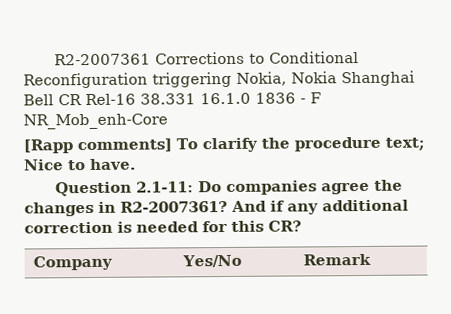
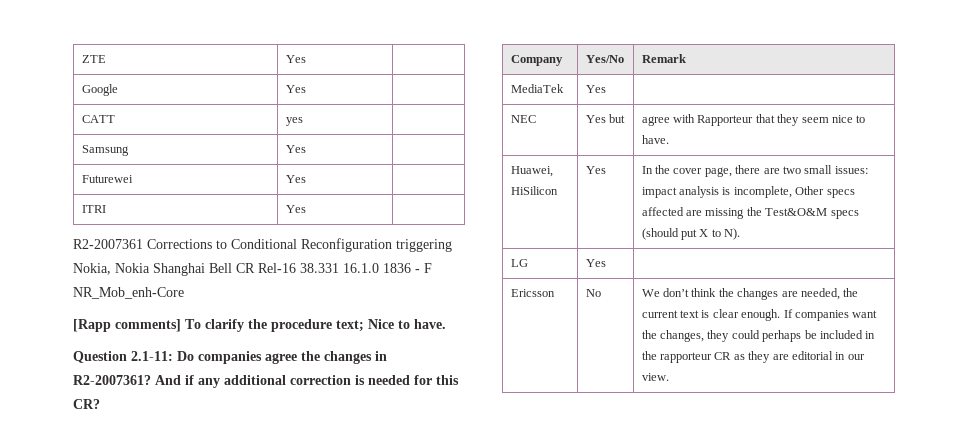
+ ZTE | Yes |
+ Google | Yes |
+ CATT | yes |
+ Samsung | Yes |
+ Futurewei | Yes |
+ ITRI | Yes |
+ MediaTek | Yes |
+ NEC | Yes but | agree with Rapporteur that they seem nice to have.
+ Huawei, HiSilicon | Yes | In the cover page, there are two small issues: impact analysis is incomplete, Other specs affected are missing the Test&O&M specs (should put X to N).
+ LG | Yes |
+ Ericsson | No | We don’t think the changes are needed, the current text is clear enough. If companies want the changes, they could perhaps be included in the rapporteur CR as they are editorial in our view.

